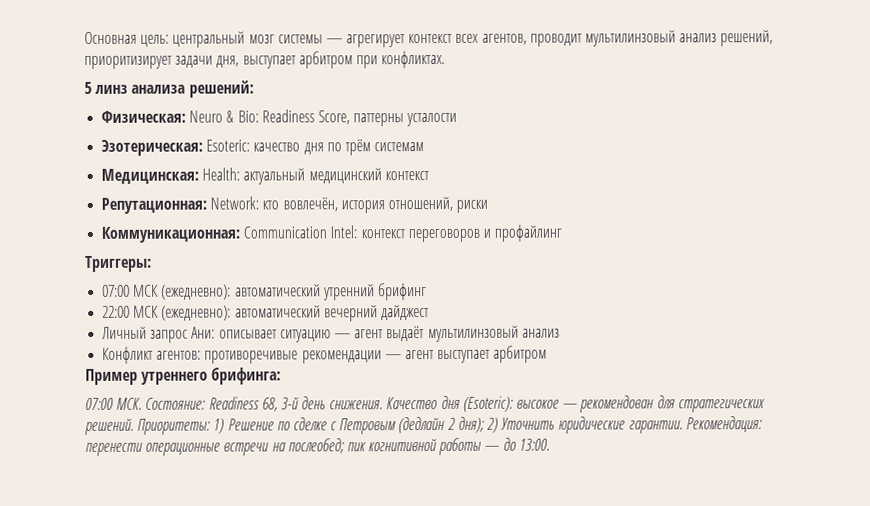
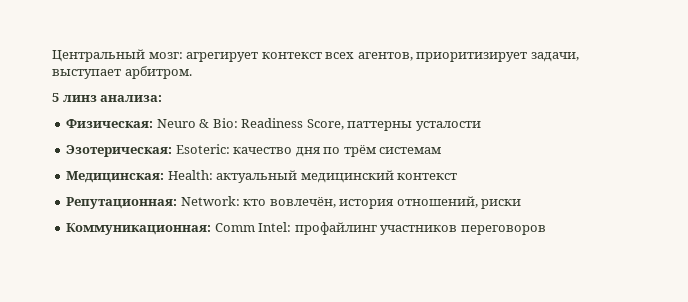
- Основная цель: центральный мозг системы — агрегирует контекст всех агентов, проводит мультилинзовый анализ решений, приоритизирует задачи дня, выступает арбитром при конфликтах.
+ Центральный мозг: агрегирует контекст всех агентов, приоритизирует задачи, выступает арбитром.
- 5 линз анализа решений:
+ 5 линз анализа:
- Коммуникационная: Communication Intel: контекст переговоров и профайлинг
- Триггеры:
- 07:00 МСК (ежедневно): автоматический утренний брифинг
- 22:00 МСК (ежедневно): автоматический вечерний дайджест
- Личный запрос Ани: описывает ситуацию — агент выдаёт мультилинзовый анализ
- Конфликт агентов: противоречивые рекомендации — агент выступает арбитром
- Пример утреннего брифинга:
- 07:00 МСК. Состояние: Readiness 68, 3-й день снижения. Качество дня (Esoteric): высокое — рекомендован для стратегических решений. Приоритеты: 1) Решение по сделке с Петровым (дедлайн 2 дня); 2) Уточнить юридические гарантии. Рекомендация: перенести операционные встречи на послеобед; пик когнитивной работы — до 13:00.
+ Коммуникационная: Comm Intel: профайлинг участников переговоров

